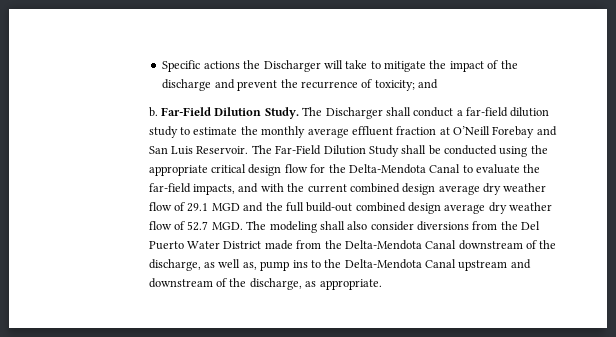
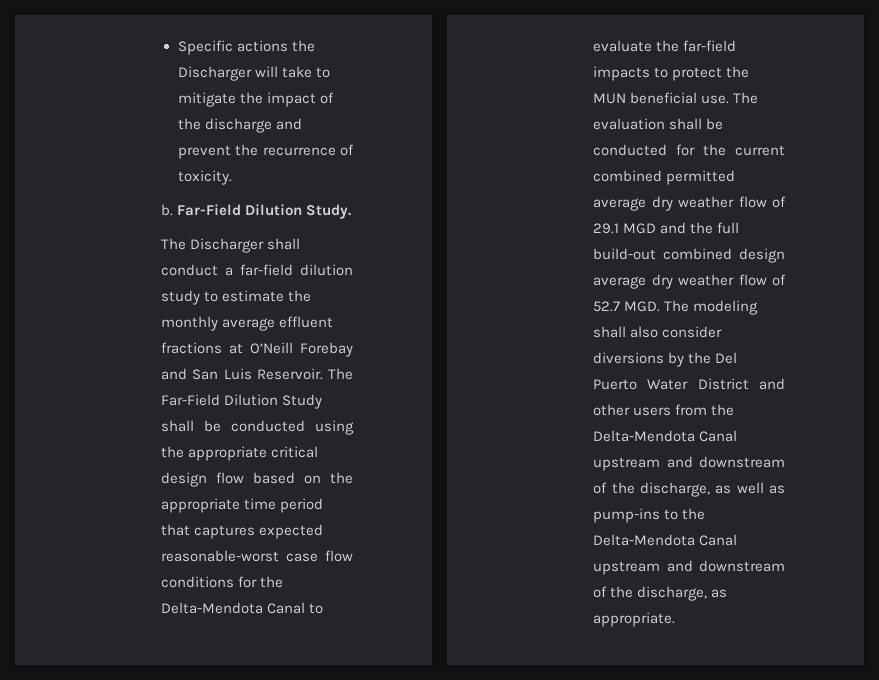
- Specific actions the Discharger will take to mitigate the impact of the discharge and prevent the recurrence of toxicity; and
+ Specific actions the Discharger will take to mitigate the impact of the discharge and prevent the recurrence of toxicity.
- Far-Field Dilution Study. The Discharger shall conduct a far-field dilution study to estimate the monthly average effluent fraction at O’Neill Forebay and San Luis Reservoir.
+ Far-Field Dilution Study.
+ The Discharger shall conduct a far-field dilution study to estimate the monthly average effluent fractions at O’Neill Forebay and San Luis Reservoir.
- The Far-Field Dilution Study shall be conducted using the appropriate critical design flow for the Delta-Mendota Canal to evaluate the far-field impacts, and with the current combined design average dry weather flow of 29.1 MGD and the full build-out combined design average dry weather flow of 52.7 MGD. The modeling shall also consider diversions from the Del Puerto Water District made from the Delta-Mendota Canal downstream of the discharge, as well as, pump ins to the Delta-Mendota Canal upstream and downstream of the discharge, as appropriate.
+ The Far-Field Dilution Study shall be conducted using the appropriate critical design flow based on the appropriate time period that captures expected reasonable-worst case flow conditions for the Delta-Mendota Canal to evaluate the far-field impacts to protect the MUN beneficial use. The evaluation shall be conducted for the current combined permitted average dry weather flow of 29.1 MGD and the full build-out combined design average dry weather flow of 52.7 MGD. The modeling shall also consider diversions by the Del Puerto Water District and other users from the Delta-Mendota Canal upstream and downstream of the discharge, as well as pump-ins to the Delta-Mendota Canal upstream and downstream of the discharge, as appropriate.

